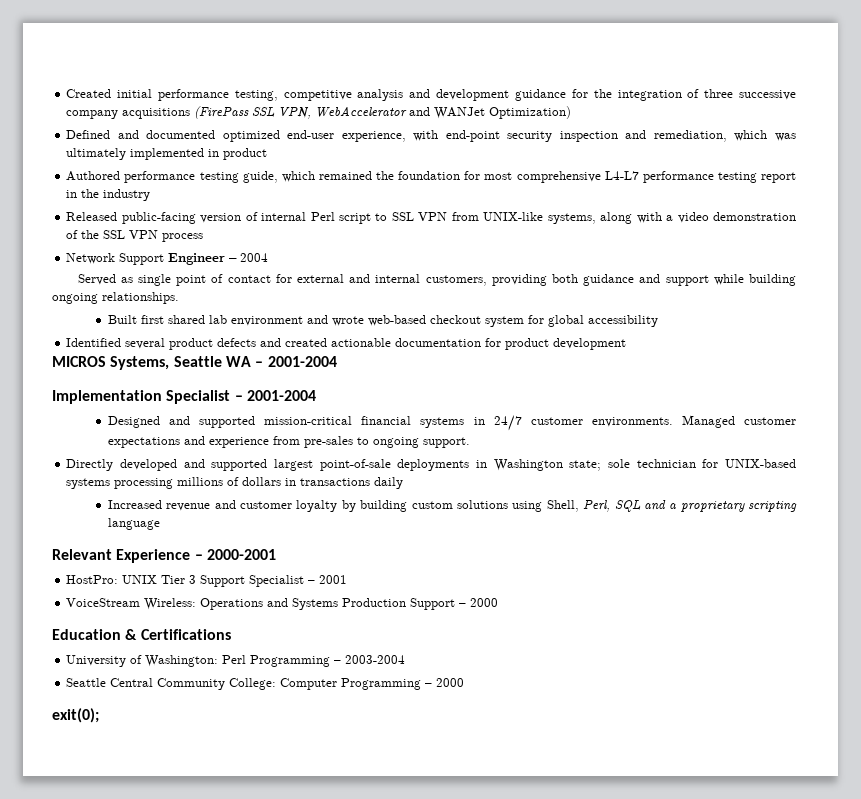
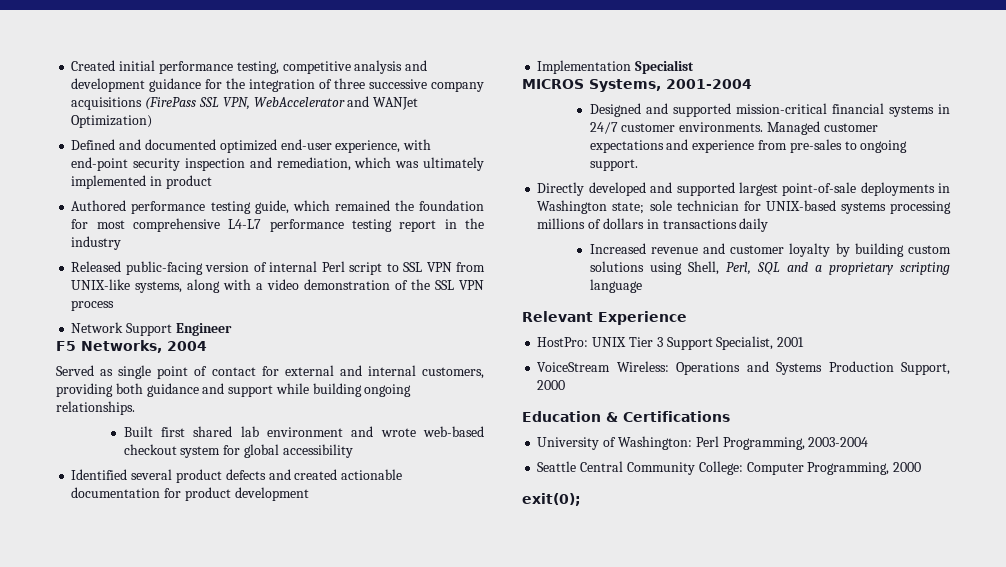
- Network Support Engineer – 2004
+ Network Support Engineer
+ F5 Networks, 2004
+ Implementation Specialist
- MICROS Systems, Seattle WA – 2001-2004
- Implementation Specialist – 2001-2004
+ MICROS Systems, 2001-2004
- Relevant Experience – 2000-2001
+ Relevant Experience
- HostPro: UNIX Tier 3 Support Specialist – 2001
+ HostPro: UNIX Tier 3 Support Specialist, 2001
- VoiceStream Wireless: Operations and Systems Production Support – 2000
+ VoiceStream Wireless: Operations and Systems Production Support, 2000
- University of Washington: Perl Programming – 2003-2004
+ University of Washington: Perl Programming, 2003-2004
- Seattle Central Community College: Computer Programming – 2000
+ Seattle Central Community College: Computer Programming, 2000

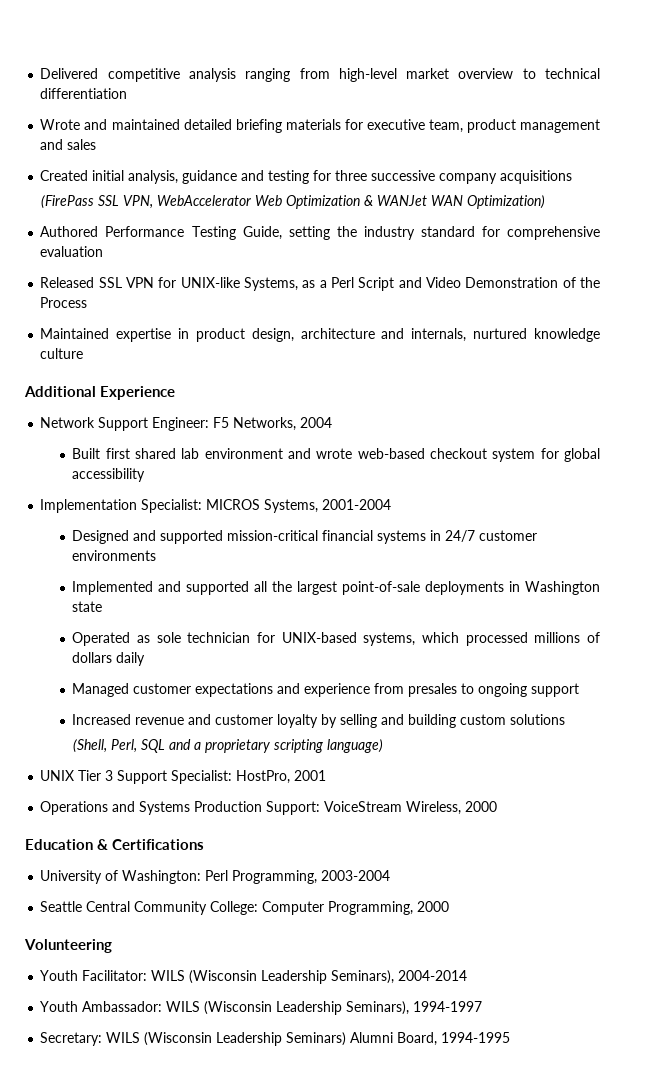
- Created initial performance testing, competitive analysis and development guidance for the integration of three successive company acquisitions (FirePass SSL VPN, WebAccelerator and WANJet Optimization)
- Defined and documented optimized end-user experience, with end-point security inspection and remediation, which was ultimately implemented in product
- Authored performance testing guide, which remained the foundation for most comprehensive L4-L7 performance testing report in the industry
- Released public-facing version of internal Perl script to SSL VPN from UNIX-like systems, along with a video demonstration of the SSL VPN process
+ Delivered competitive analysis ranging from high-level market overview to technical differentiation
+ Wrote and maintained detailed briefing materials for executive team, product management and sales
+ Created initial analysis, guidance and testing for three successive company acquisitions
+ (FirePass SSL VPN, WebAccelerator Web Optimization & WANJet WAN Optimization)
+ Authored Performance Testing Guide, setting the industry standard for comprehensive evaluation
+ Released SSL VPN for UNIX-like Systems, as a Perl Script and Video Demonstration of the Process
+ Maintained expertise in product design, architecture and internals, nurtured knowledge culture
+ Additional Experience
- Network Support Engineer
- F5 Networks, 2004
+ Network Support Engineer: F5 Networks, 2004
- Served as single point of contact for external and internal customers, providing both guidance and support while building ongoing relationships.
- Identified several product defects and created actionable documentation for product development
- Implementation Specialist
- MICROS Systems, 2001-2004
+ Implementation Specialist: MICROS Systems, 2001-2004
- Designed and supported mission-critical financial systems in 24/7 customer environments. Managed customer expectations and experience from pre-sales to ongoing support.
- Directly developed and supported largest point-of-sale deployments in Washington state; sole technician for UNIX-based systems processing millions of dollars in transactions daily
+ Designed and supported mission-critical financial systems in 24/7 customer environments
+ Implemented and supported all the largest point-of-sale deployments in Washington state
+ Operated as sole technician for UNIX-based systems, which processed millions of dollars daily
+ Managed customer expectations and experience from presales to ongoing support
- Increased revenue and customer loyalty by building custom solutions using Shell, Perl, SQL and a proprietary scripting language
- Relevant Experience
- HostPro: UNIX Tier 3 Support Specialist, 2001
+ Increased revenue and customer loyalty by selling and building custom solutions
+ (Shell, Perl, SQL and a proprietary scripting language)
+ UNIX Tier 3 Support Specialist: HostPro, 2001
- VoiceStream Wireless: Operations and Systems Production Support, 2000
+ Operations and Systems Production Support: VoiceStream Wireless, 2000
- exit(0);
+ Volunteering
+ Youth Facilitator: WILS (Wisconsin Leadership Seminars), 2004-2014
+ Youth Ambassador: WILS (Wisconsin Leadership Seminars), 1994-1997
+ Secretary: WILS (Wisconsin Leadership Seminars) Alumni Board, 1994-1995

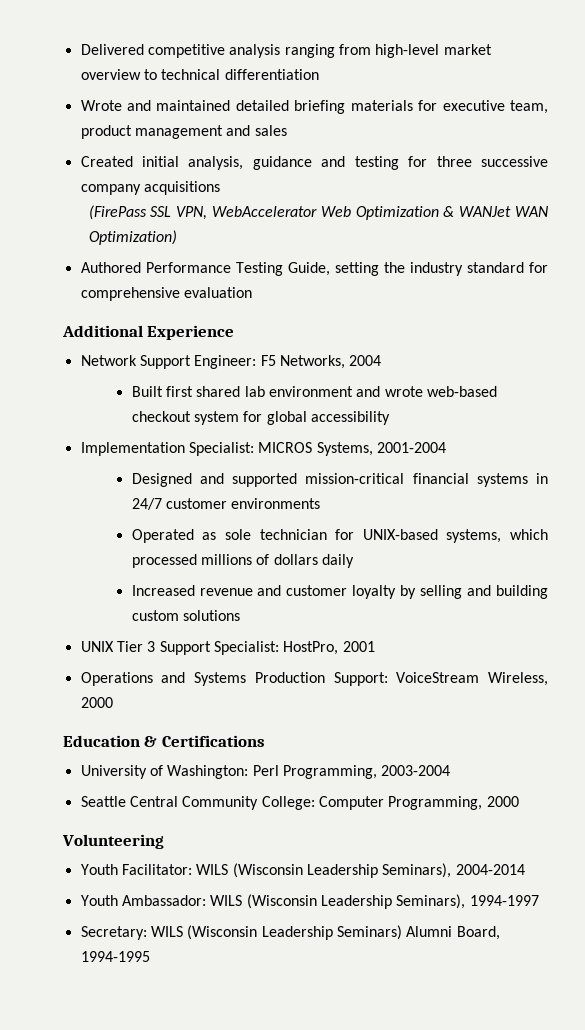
- Released SSL VPN for UNIX-like Systems, as a Perl Script and Video Demonstration of the Process
- Maintained expertise in product design, architecture and internals, nurtured knowledge culture
- Implemented and supported all the largest point-of-sale deployments in Washington state
- Managed customer expectations and experience from presales to ongoing support
- (Shell, Perl, SQL and a proprietary scripting language)

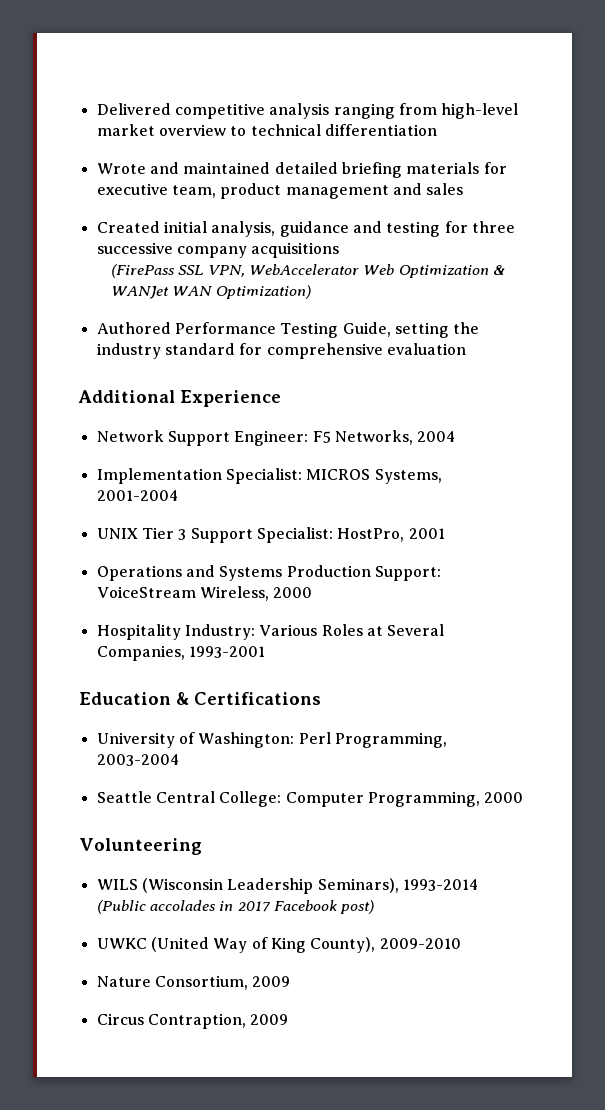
- Built first shared lab environment and wrote web-based checkout system for global accessibility
- Designed and supported mission-critical financial systems in 24/7 customer environments
- Operated as sole technician for UNIX-based systems, which processed millions of dollars daily
- Increased revenue and customer loyalty by selling and building custom solutions
+ Hospitality Industry: Various Roles at Several Companies, 1993-2001
- Seattle Central Community College: Computer Programming, 2000
+ Seattle Central College: Computer Programming, 2000
- Youth Facilitator: WILS (Wisconsin Leadership Seminars), 2004-2014
- Youth Ambassador: WILS (Wisconsin Leadership Seminars), 1994-1997
- Secretary: WILS (Wisconsin Leadership Seminars) Alumni Board, 1994-1995
+ WILS (Wisconsin Leadership Seminars), 1993-2014 (Public accolades in 2017 Facebook post)
+ UWKC (United Way of King County), 2009-2010
+ Nature Consortium, 2009
+ Circus Contraption, 2009

